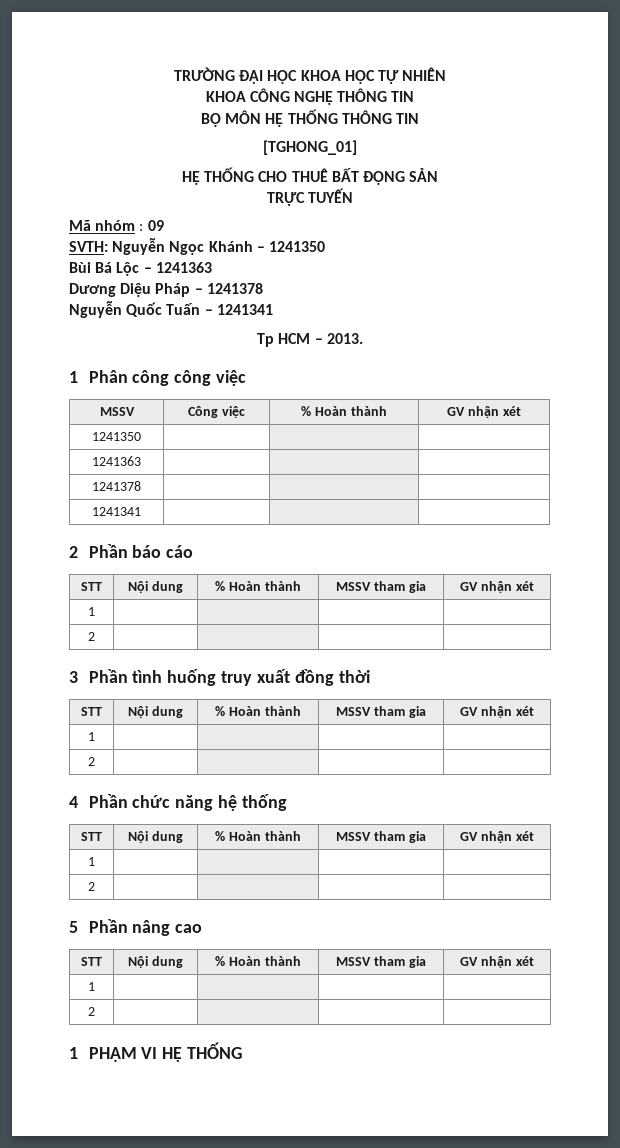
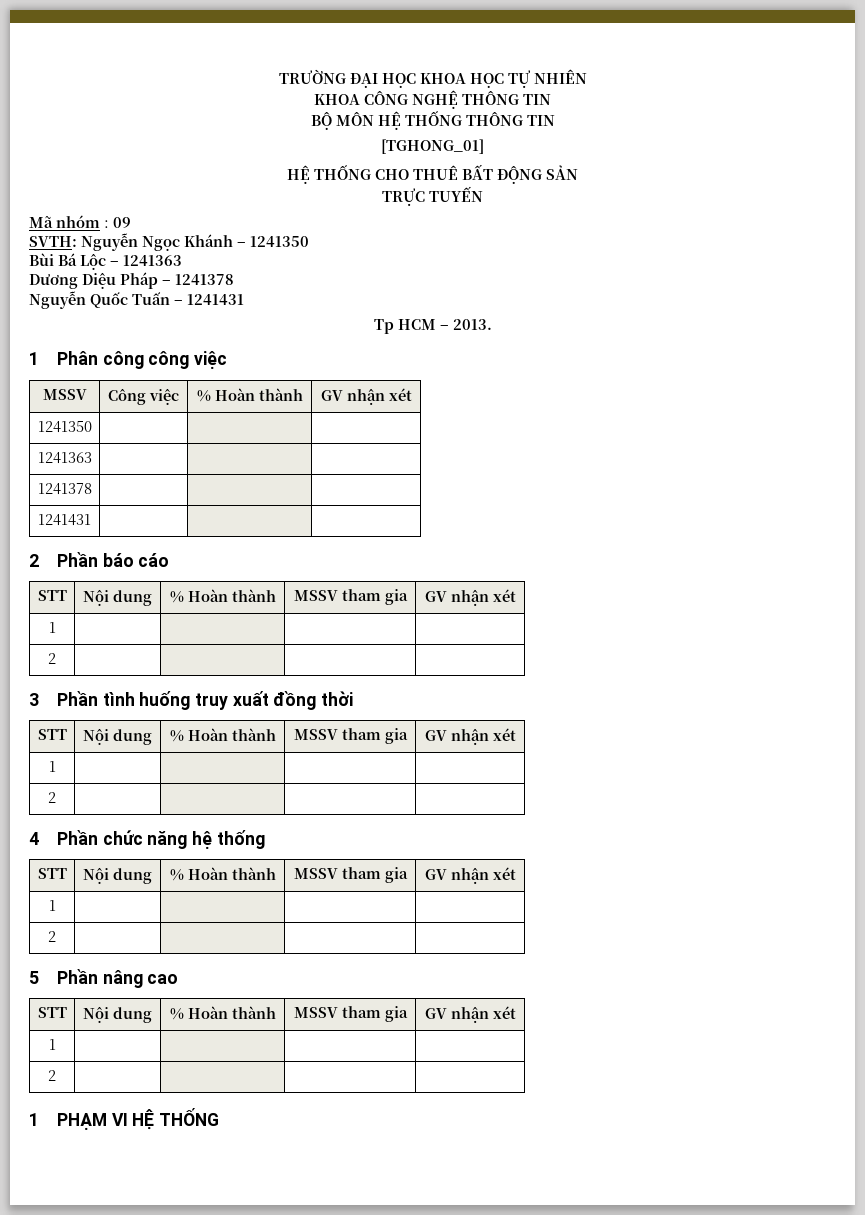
- Nguyễn Quốc Tuấn – 1241341
+ Nguyễn Quốc Tuấn – 1241431
- 1241341 | | |
+ 1241431 | | |

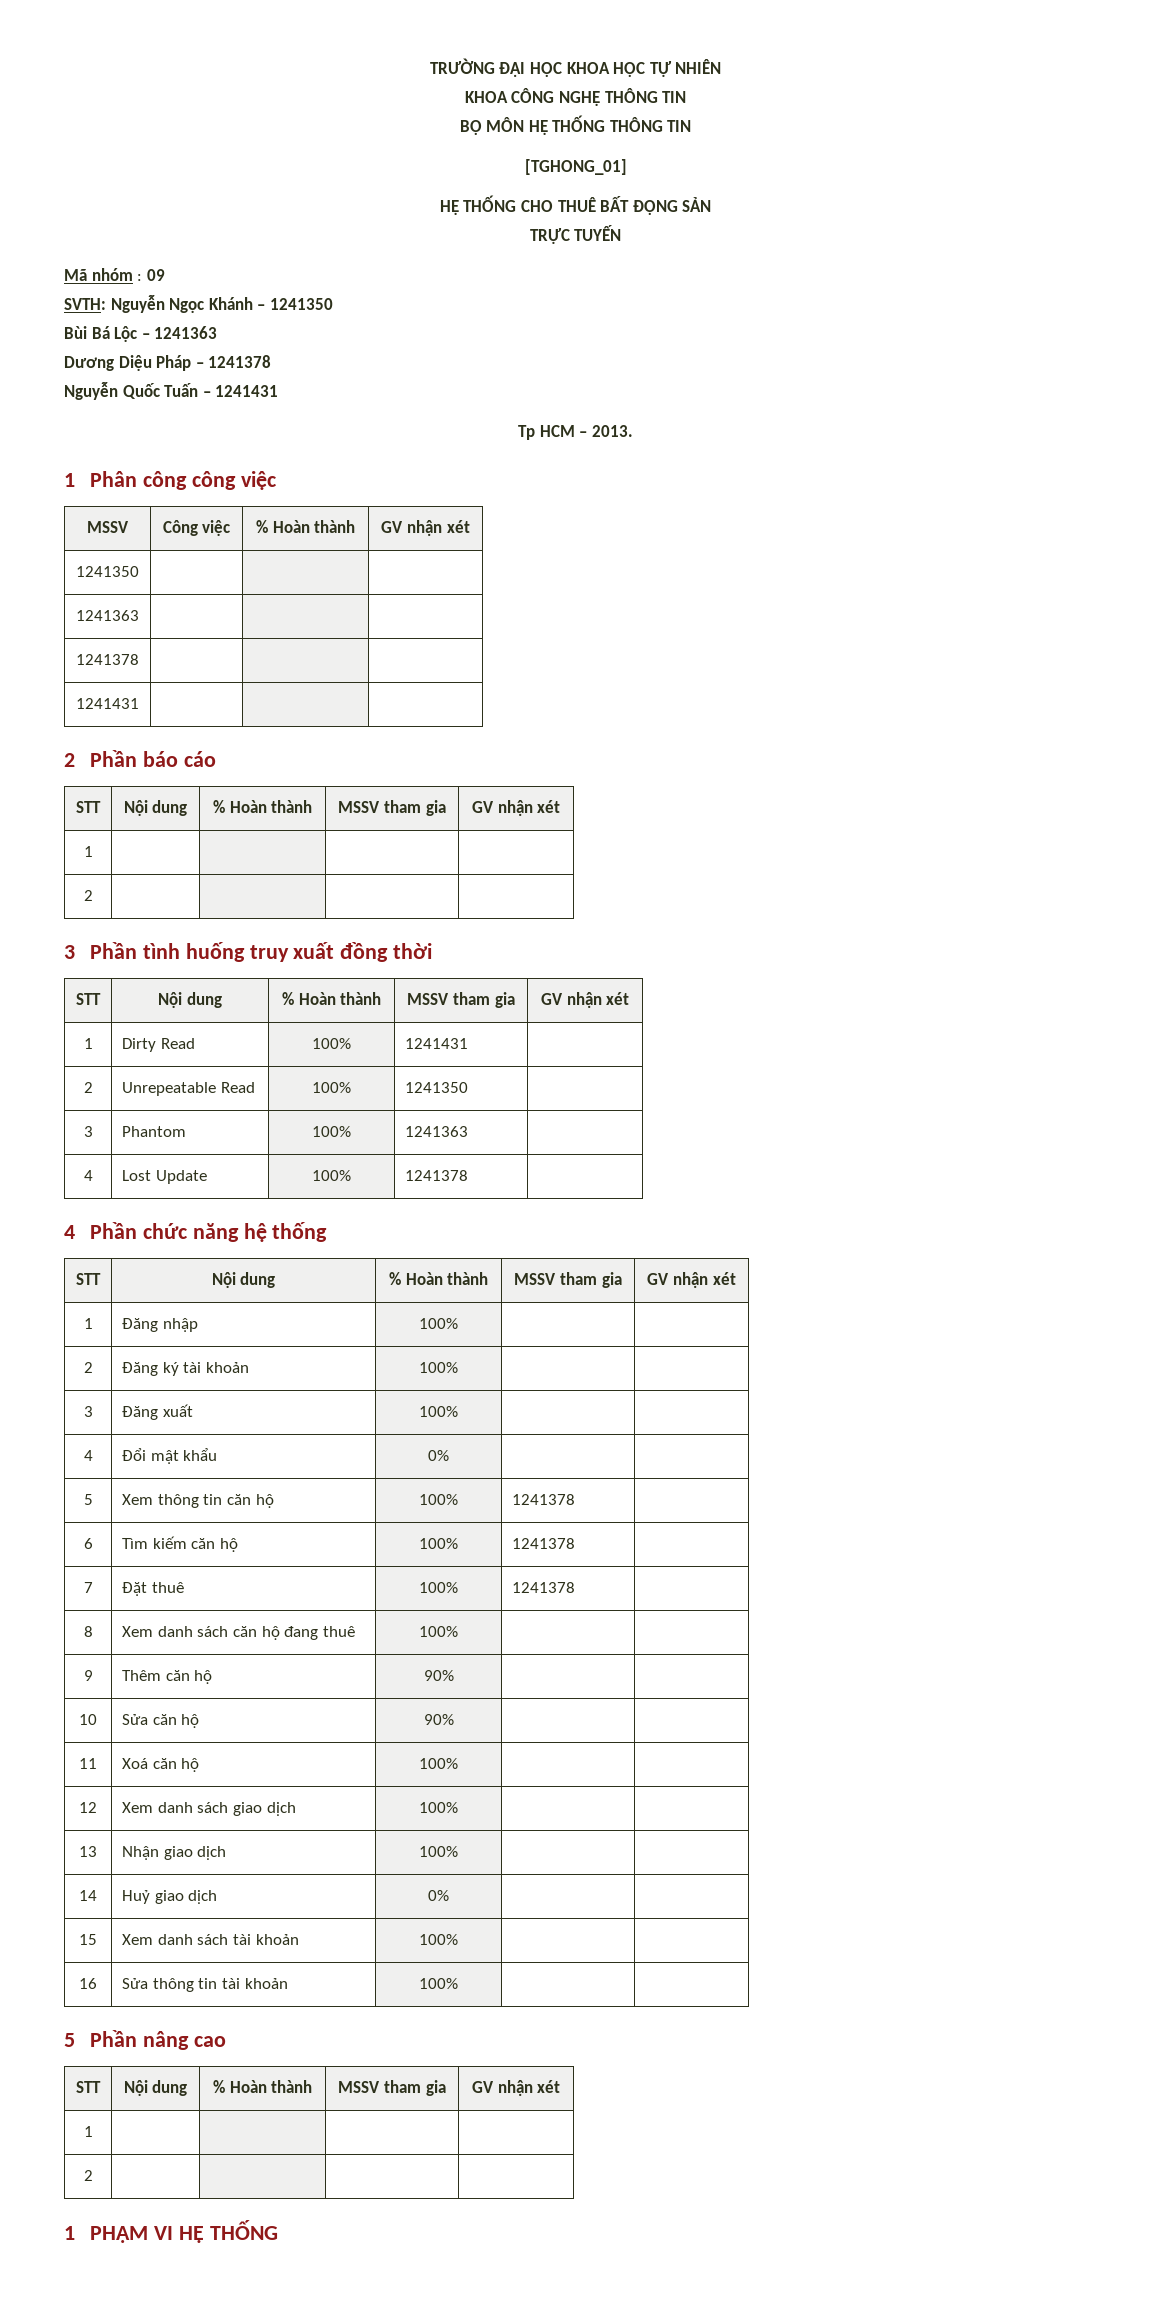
  3 Phần tình huống truy xuất đồng thời
  STT | Nội dung | % Hoàn thành | MSSV tham gia | GV nhận xét
- 1 | | | |
- 2 | | | |
+ 1 | Dirty Read | 100% | 1241431 |
+ 2 | Unrepeatable Read | 100% | 1241350 |
+ 3 | Phantom | 100% | 1241363 |
+ 4 | Lost Update | 100% | 1241378 |
  4 Phần chức năng hệ thống
  STT | Nội dung | % Hoàn thành | MSSV tham gia | GV nhận xét
- 1 | | | |
- 2 | | | |
+ 1 | Đăng nhập | 100% | |
+ 2 | Đăng ký tài khoản | 100% | |
+ 3 | Đăng xuất | 100% | |
+ 4 | Đổi mật khẩu | 0% | |
+ 5 | Xem thông tin căn hộ | 100% | 1241378 |
+ 6 | Tìm kiếm căn hộ | 100% | 1241378 |
+ 7 | Đặt thuê | 100% | 1241378 |
+ 8 | Xem danh sách căn hộ đang thuê | 100% | |
+ 9 | Thêm căn hộ | 90% | |
+ 10 | Sửa căn hộ | 90% | |
+ 11 | Xoá căn hộ | 100% | |
+ 12 | Xem danh sách giao dịch | 100% | |
+ 13 | Nhận giao dịch | 100% | |
+ 14 | Huỷ giao dịch | 0% | |
+ 15 | Xem danh sách tài khoản | 100% | |
+ 16 | Sửa thông tin tài khoản | 100% | |

